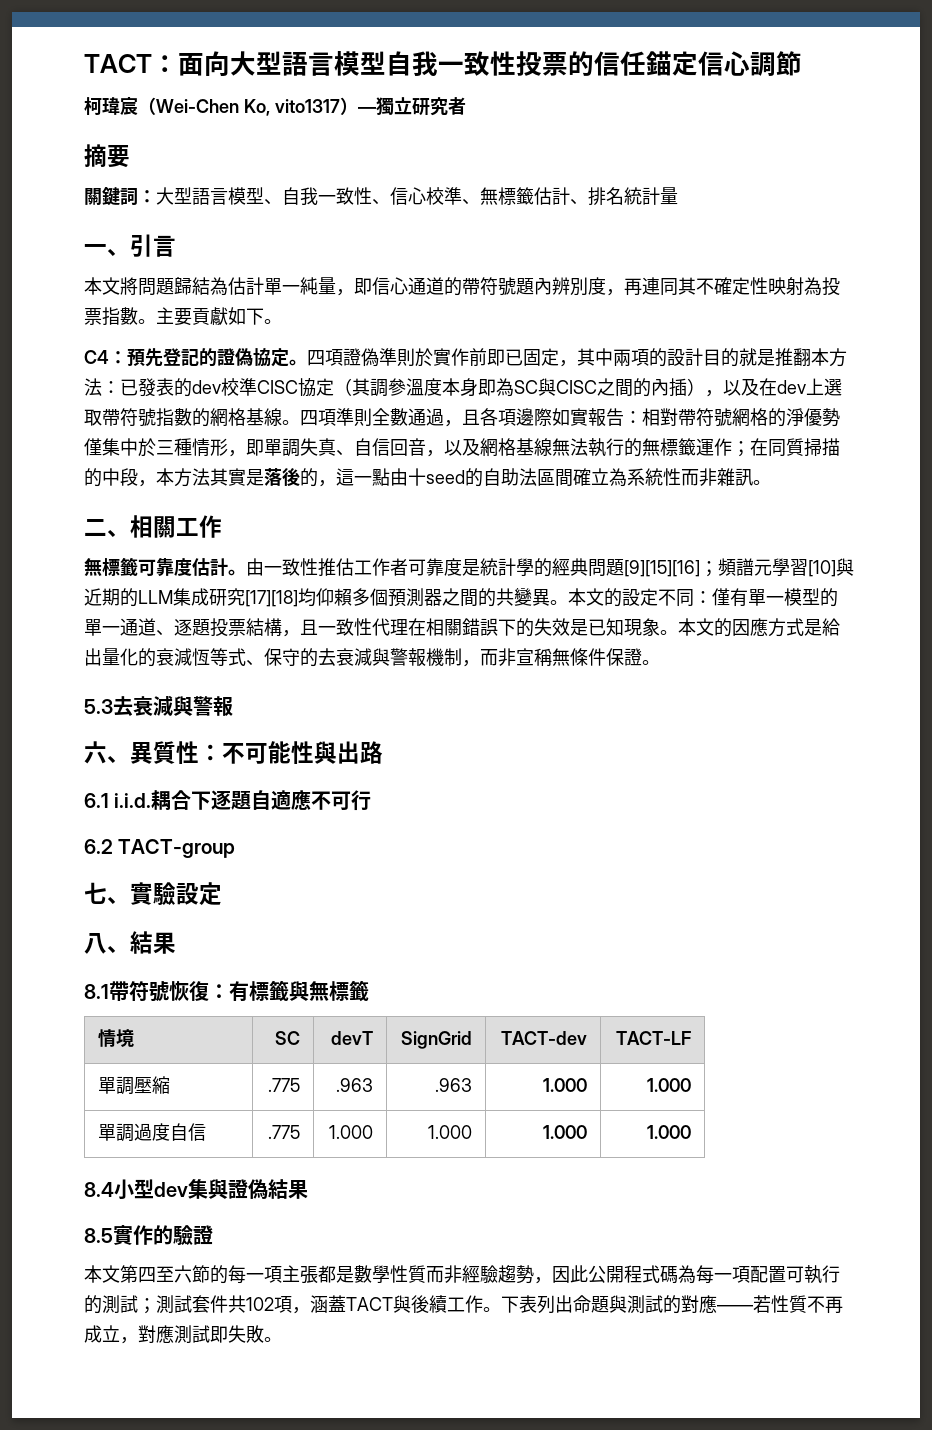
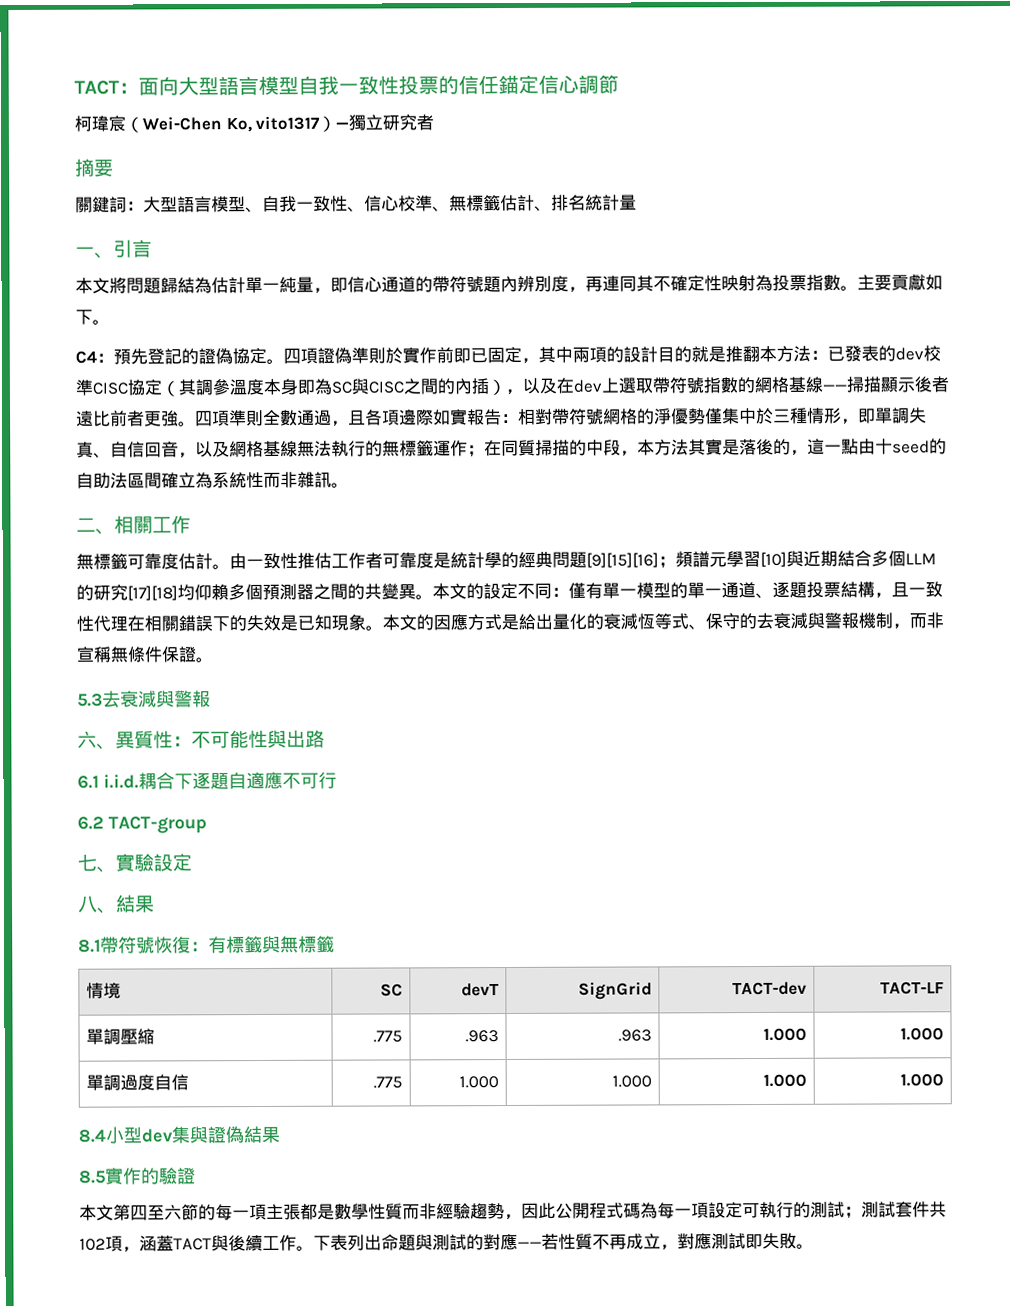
- 四項證偽準則於實作前即已固定，其中兩項的設計目的就是推翻本方法：已發表的dev校準CISC協定（其調參溫度本身即為SC與CISC之間的內插），以及在dev上選取帶符號指數的網格基線。
+ 四項證偽準則於實作前即已固定，其中兩項的設計目的就是推翻本方法：已發表的dev校準CISC協定（其調參溫度本身即為SC與CISC之間的內插），以及在dev上選取帶符號指數的網格基線——掃描顯示後者遠比前者更強。
- 由一致性推估工作者可靠度是統計學的經典問題[9][15][16]；頻譜元學習[10]與近期的LLM集成研究[17][18]均仰賴多個預測器之間的共變異。
+ 由一致性推估工作者可靠度是統計學的經典問題[9][15][16]；頻譜元學習[10]與近期結合多個LLM的研究[17][18]均仰賴多個預測器之間的共變異。
- 本文第四至六節的每一項主張都是數學性質而非經驗趨勢，因此公開程式碼為每一項配置可執行的測試；測試套件共102項，涵蓋TACT與後續工作。
+ 本文第四至六節的每一項主張都是數學性質而非經驗趨勢，因此公開程式碼為每一項設定可執行的測試；測試套件共102項，涵蓋TACT與後續工作。

